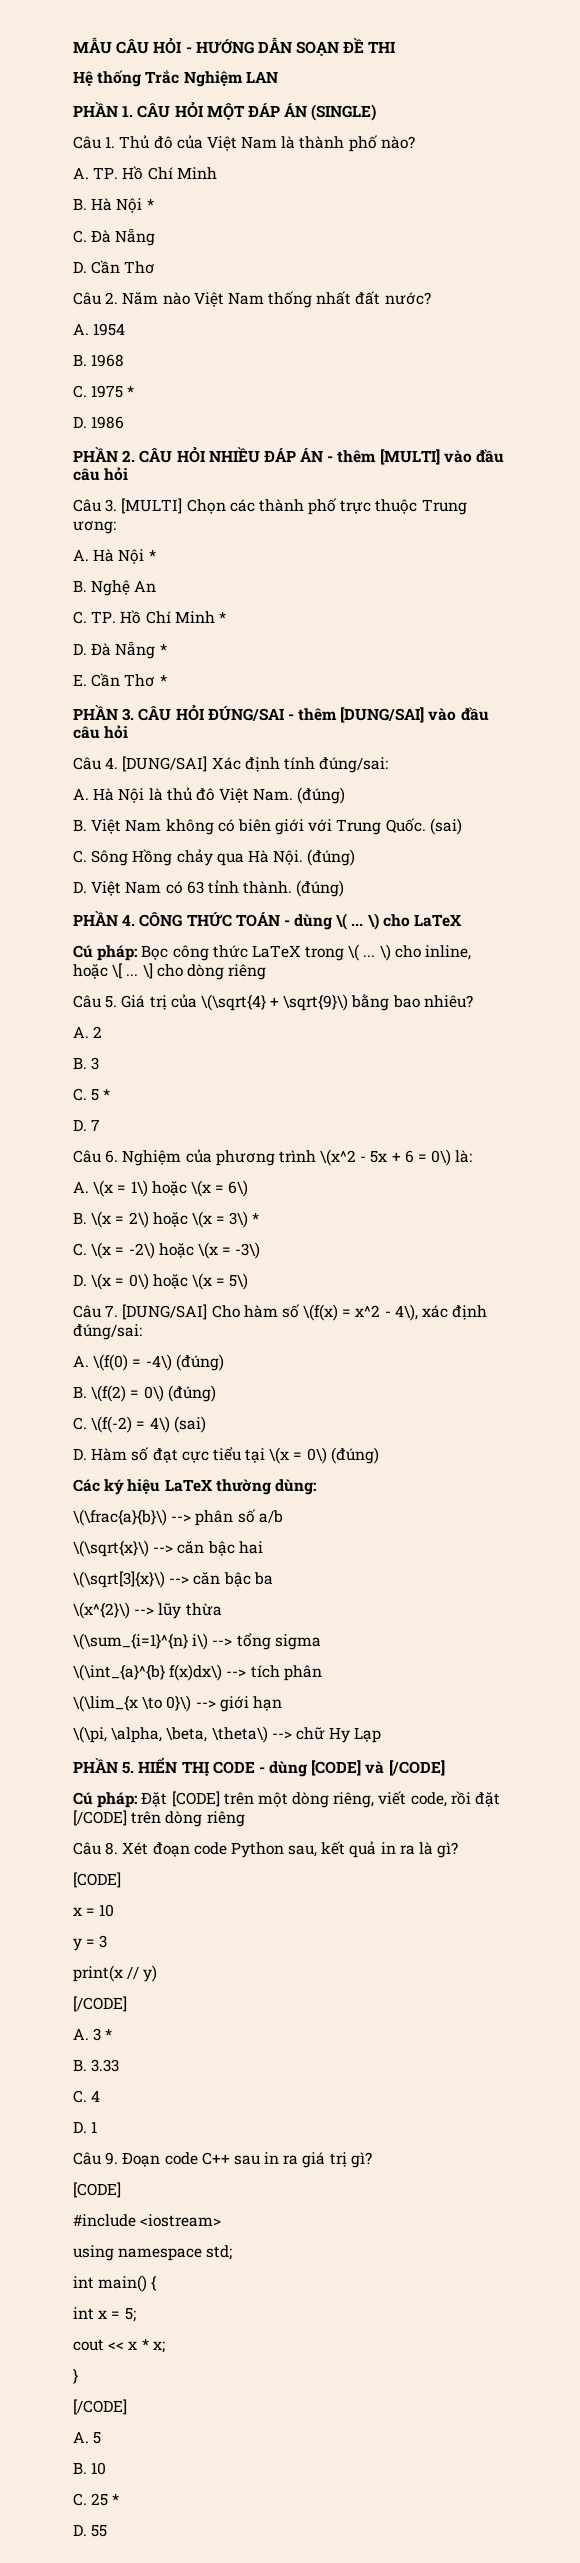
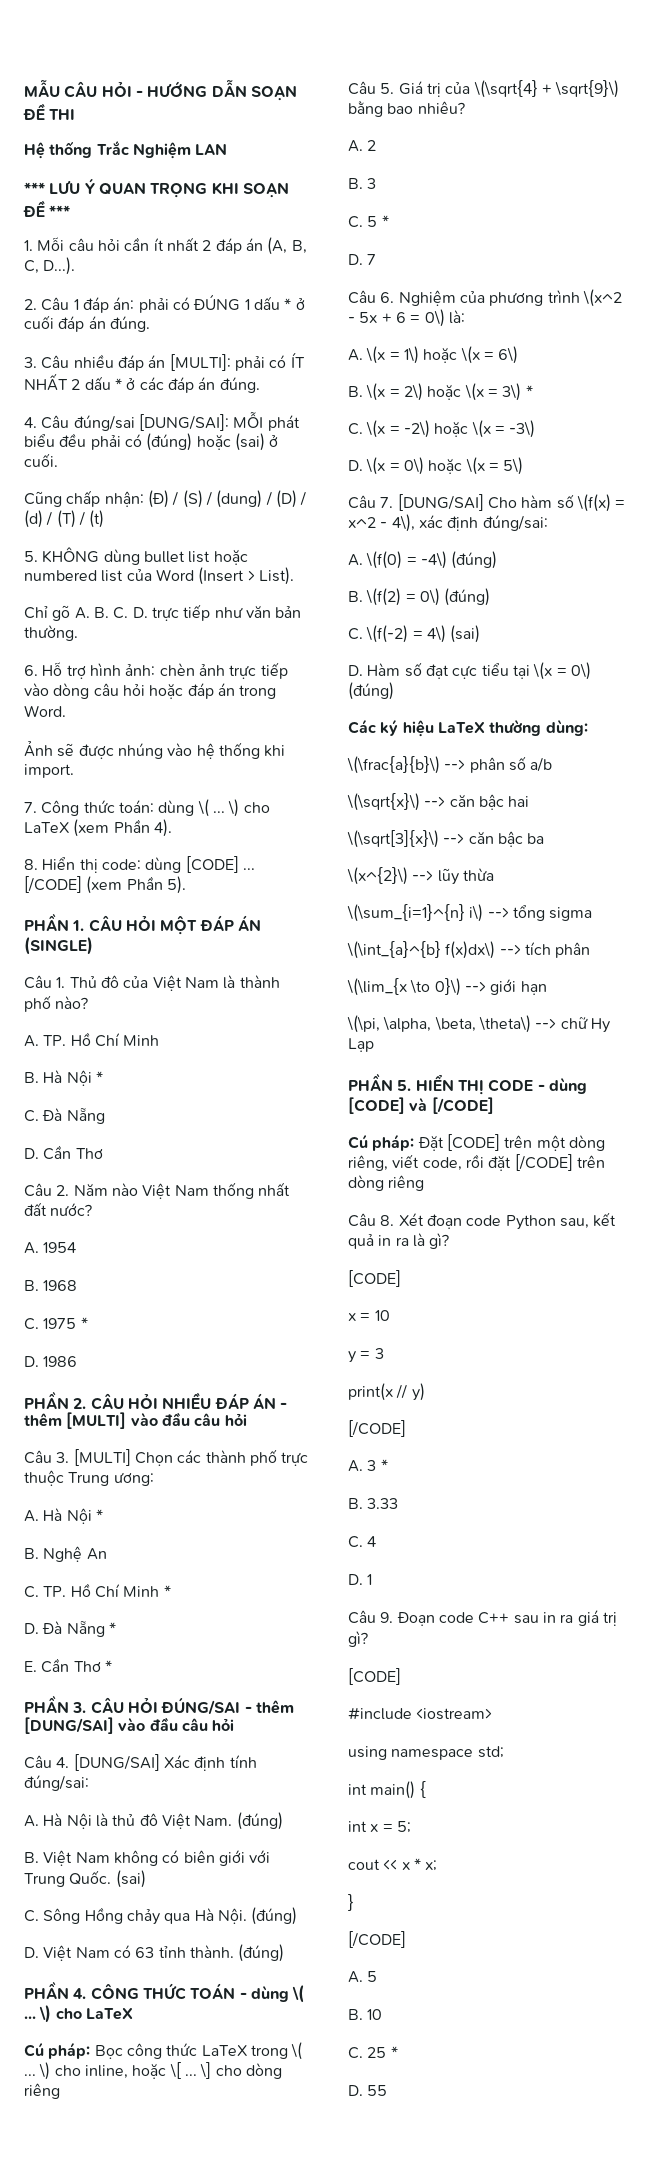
+ *** LƯU Ý QUAN TRỌNG KHI SOẠN ĐỀ ***
+ 1. Mỗi câu hỏi cần ít nhất 2 đáp án (A, B, C, D...).
+ 2. Câu 1 đáp án: phải có ĐÚNG 1 dấu * ở cuối đáp án đúng.
+ 3. Câu nhiều đáp án [MULTI]: phải có ÍT NHẤT 2 dấu * ở các đáp án đúng.
+ 4. Câu đúng/sai [DUNG/SAI]: MỖI phát biểu đều phải có (đúng) hoặc (sai) ở cuối.
+ Cũng chấp nhận: (Đ) / (S) / (dung) / (D) / (d) / (T) / (t)
+ 5. KHÔNG dùng bullet list hoặc numbered list của Word (Insert > List).
+ Chỉ gõ A. B. C. D. trực tiếp như văn bản thường.
+ 6. Hỗ trợ hình ảnh: chèn ảnh trực tiếp vào dòng câu hỏi hoặc đáp án trong Word.
+ Ảnh sẽ được nhúng vào hệ thống khi import.
+ 7. Công thức toán: dùng \( ... \) cho LaTeX (xem Phần 4).
+ 8. Hiển thị code: dùng [CODE] ... [/CODE] (xem Phần 5).

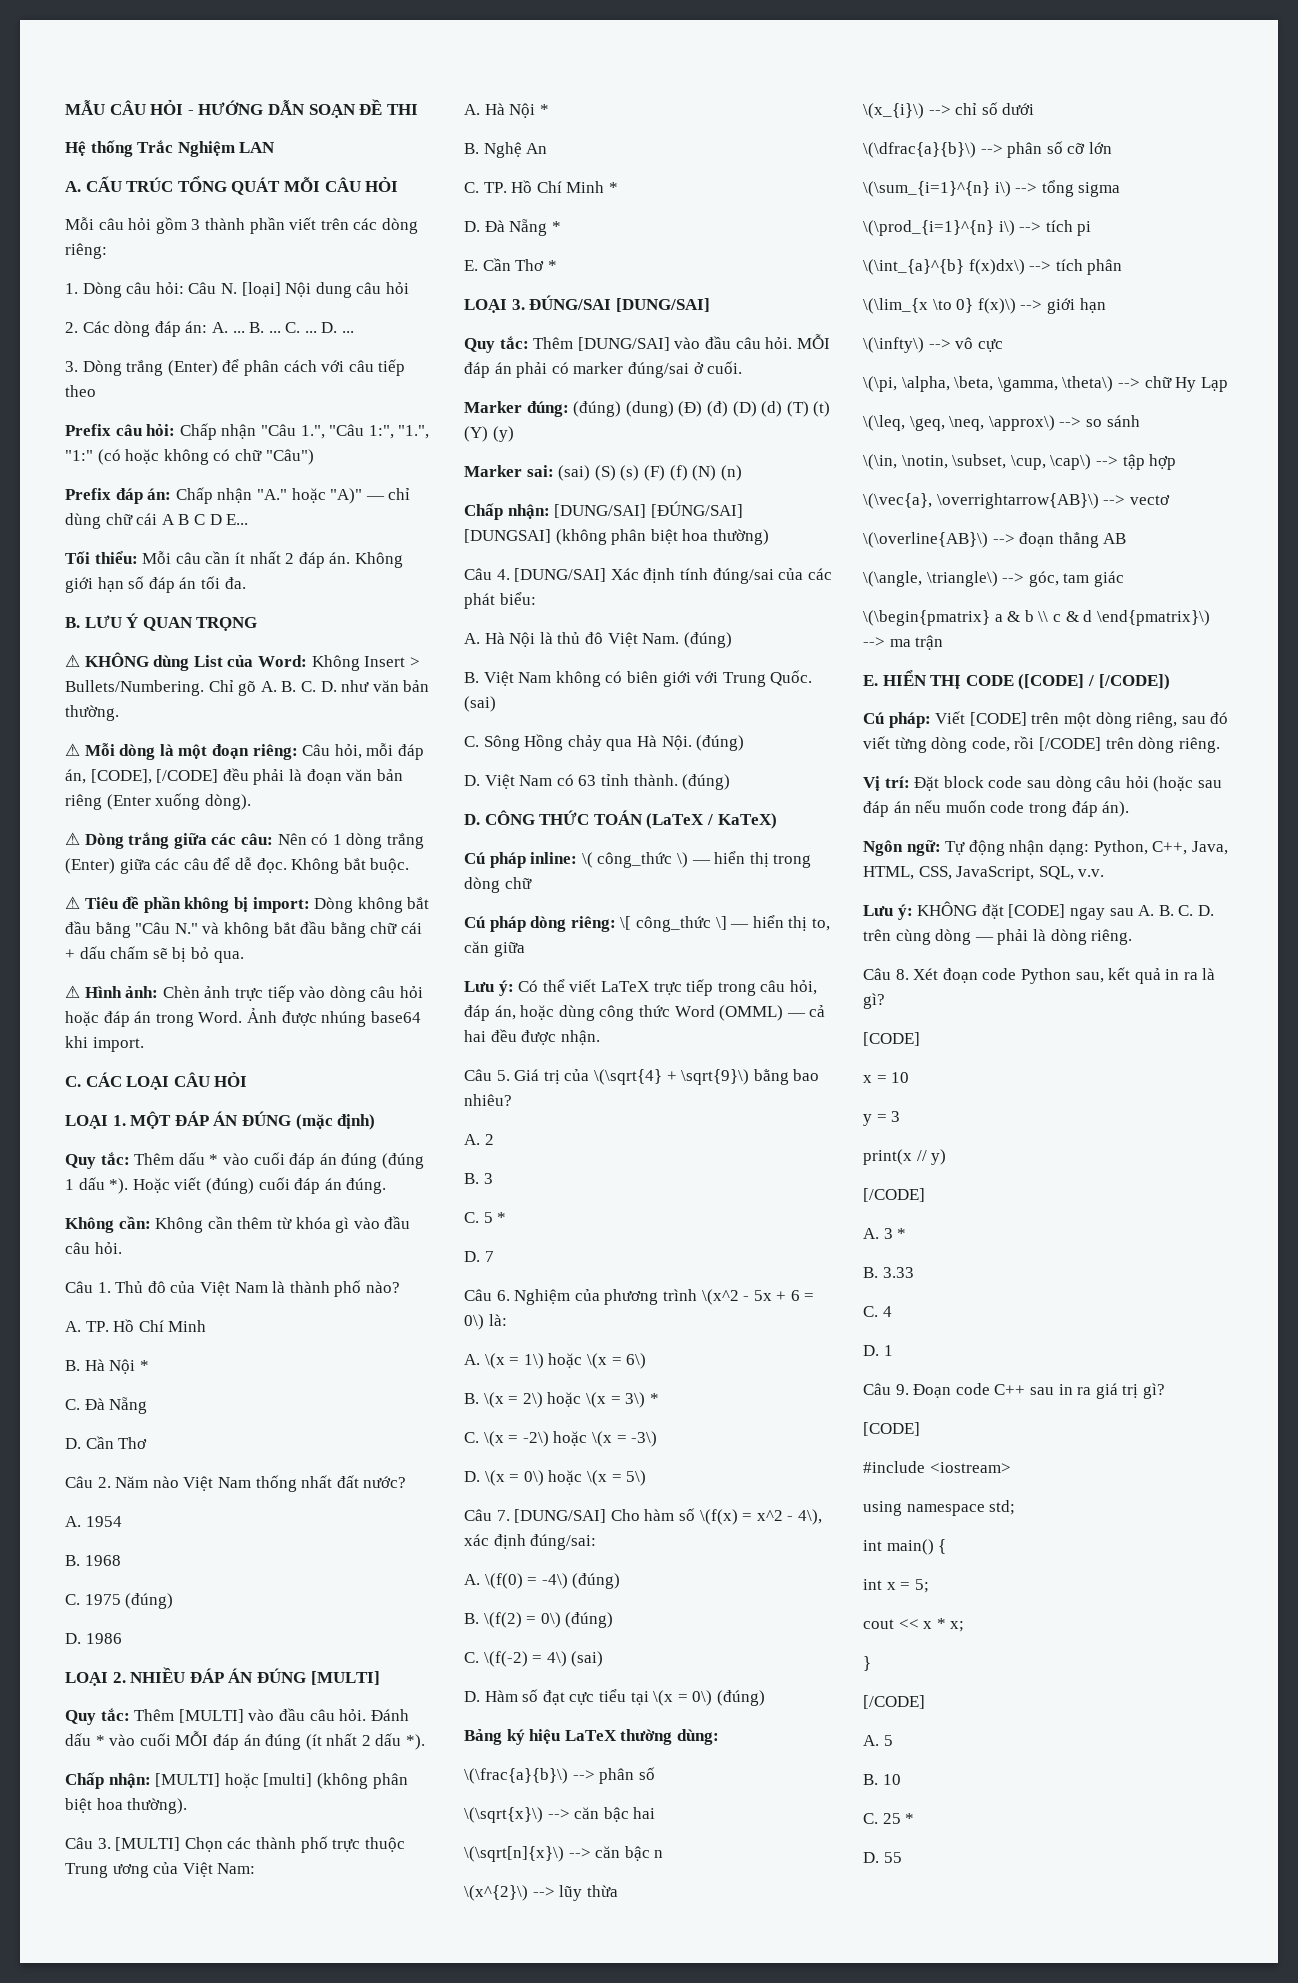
- *** LƯU Ý QUAN TRỌNG KHI SOẠN ĐỀ ***
- 1. Mỗi câu hỏi cần ít nhất 2 đáp án (A, B, C, D...).
- 2. Câu 1 đáp án: phải có ĐÚNG 1 dấu * ở cuối đáp án đúng.
- 3. Câu nhiều đáp án [MULTI]: phải có ÍT NHẤT 2 dấu * ở các đáp án đúng.
- 4. Câu đúng/sai [DUNG/SAI]: MỖI phát biểu đều phải có (đúng) hoặc (sai) ở cuối.
- Cũng chấp nhận: (Đ) / (S) / (dung) / (D) / (d) / (T) / (t)
- 5. KHÔNG dùng bullet list hoặc numbered list của Word (Insert > List).
- Chỉ gõ A. B. C. D. trực tiếp như văn bản thường.
+ A. CẤU TRÚC TỔNG QUÁT MỖI CÂU HỎI
+ Mỗi câu hỏi gồm 3 thành phần viết trên các dòng riêng:
+ 1. Dòng câu hỏi: Câu N. [loại] Nội dung câu hỏi
+ 2. Các dòng đáp án: A. ... B. ... C. ... D. ...
+ 3. Dòng trắng (Enter) để phân cách với câu tiếp theo
+ Prefix câu hỏi: Chấp nhận "Câu 1.", "Câu 1:", "1.", "1:" (có hoặc không có chữ "Câu")
+ Prefix đáp án: Chấp nhận "A." hoặc "A)" — chỉ dùng chữ cái A B C D E...
+ Tối thiểu: Mỗi câu cần ít nhất 2 đáp án. Không giới hạn số đáp án tối đa.
+ B. LƯU Ý QUAN TRỌNG
+ ⚠ KHÔNG dùng List của Word: Không Insert > Bullets/Numbering. Chỉ gõ A. B. C. D. như văn bản thường.
- 6. Hỗ trợ hình ảnh: chèn ảnh trực tiếp vào dòng câu hỏi hoặc đáp án trong Word.
- Ảnh sẽ được nhúng vào hệ thống khi import.
- 7. Công thức toán: dùng \( ... \) cho LaTeX (xem Phần 4).
- 8. Hiển thị code: dùng [CODE] ... [/CODE] (xem Phần 5).
- PHẦN 1. CÂU HỎI MỘT ĐÁP ÁN (SINGLE)
+ ⚠ Mỗi dòng là một đoạn riêng: Câu hỏi, mỗi đáp án, [CODE], [/CODE] đều phải là đoạn văn bản riêng (Enter xuống dòng).
+ ⚠ Dòng trắng giữa các câu: Nên có 1 dòng trắng (Enter) giữa các câu để dễ đọc. Không bắt buộc.
+ ⚠ Tiêu đề phần không bị import: Dòng không bắt đầu bằng "Câu N." và không bắt đầu bằng chữ cái + dấu chấm sẽ bị bỏ qua.
+ ⚠ Hình ảnh: Chèn ảnh trực tiếp vào dòng câu hỏi hoặc đáp án trong Word. Ảnh được nhúng base64 khi import.
+ C. CÁC LOẠI CÂU HỎI
+ LOẠI 1. MỘT ĐÁP ÁN ĐÚNG (mặc định)
+ Quy tắc: Thêm dấu * vào cuối đáp án đúng (đúng 1 dấu *). Hoặc viết (đúng) cuối đáp án đúng.
+ Không cần: Không cần thêm từ khóa gì vào đầu câu hỏi.
- C. 1975 *
+ C. 1975 (đúng)
- PHẦN 2. CÂU HỎI NHIỀU ĐÁP ÁN - thêm [MULTI] vào đầu câu hỏi
+ LOẠI 2. NHIỀU ĐÁP ÁN ĐÚNG [MULTI]
+ Quy tắc: Thêm [MULTI] vào đầu câu hỏi. Đánh dấu * vào cuối MỖI đáp án đúng (ít nhất 2 dấu *).
+ Chấp nhận: [MULTI] hoặc [multi] (không phân biệt hoa thường).
- Câu 3. [MULTI] Chọn các thành phố trực thuộc Trung ương:
+ Câu 3. [MULTI] Chọn các thành phố trực thuộc Trung ương của Việt Nam:
- PHẦN 3. CÂU HỎI ĐÚNG/SAI - thêm [DUNG/SAI] vào đầu câu hỏi
+ LOẠI 3. ĐÚNG/SAI [DUNG/SAI]
+ Quy tắc: Thêm [DUNG/SAI] vào đầu câu hỏi. MỖI đáp án phải có marker đúng/sai ở cuối.
+ Marker đúng: (đúng) (dung) (Đ) (đ) (D) (d) (T) (t) (Y) (y)
+ Marker sai: (sai) (S) (s) (F) (f) (N) (n)
+ Chấp nhận: [DUNG/SAI] [ĐÚNG/SAI] [DUNGSAI] (không phân biệt hoa thường)
- Câu 4. [DUNG/SAI] Xác định tính đúng/sai:
+ Câu 4. [DUNG/SAI] Xác định tính đúng/sai của các phát biểu:
- PHẦN 4. CÔNG THỨC TOÁN - dùng \( ... \) cho LaTeX
- Cú pháp: Bọc công thức LaTeX trong \( ... \) cho inline, hoặc \[ ... \] cho dòng riêng
+ D. CÔNG THỨC TOÁN (LaTeX / KaTeX)
+ Cú pháp inline: \( công_thức \) — hiển thị trong dòng chữ
+ Cú pháp dòng riêng: \[ công_thức \] — hiển thị to, căn giữa
+ Lưu ý: Có thể viết LaTeX trực tiếp trong câu hỏi, đáp án, hoặc dùng công thức Word (OMML) — cả hai đều được nhận.
- Các ký hiệu LaTeX thường dùng:
+ Bảng ký hiệu LaTeX thường dùng:
- \(\frac{a}{b}\) --> phân số a/b
+ \(\frac{a}{b}\) --> phân số
- \(\sqrt[3]{x}\) --> căn bậc ba
+ \(\sqrt[n]{x}\) --> căn bậc n
+ \(x_{i}\) --> chỉ số dưới
+ \(\dfrac{a}{b}\) --> phân số cỡ lớn
+ \(\prod_{i=1}^{n} i\) --> tích pi
- \(\lim_{x \to 0}\) --> giới hạn
+ \(\lim_{x \to 0} f(x)\) --> giới hạn
+ \(\infty\) --> vô cực
- \(\pi, \alpha, \beta, \theta\) --> chữ Hy Lạp
+ \(\pi, \alpha, \beta, \gamma, \theta\) --> chữ Hy Lạp
- PHẦN 5. HIỂN THỊ CODE - dùng [CODE] và [/CODE]
- Cú pháp: Đặt [CODE] trên một dòng riêng, viết code, rồi đặt [/CODE] trên dòng riêng
+ \(\leq, \geq, \neq, \approx\) --> so sánh
+ \(\in, \notin, \subset, \cup, \cap\) --> tập hợp
+ \(\vec{a}, \overrightarrow{AB}\) --> vectơ
+ \(\overline{AB}\) --> đoạn thẳng AB
+ \(\angle, \triangle\) --> góc, tam giác
+ \(\begin{pmatrix} a & b \\ c & d \end{pmatrix}\) --> ma trận
+ E. HIỂN THỊ CODE ([CODE] / [/CODE])
+ Cú pháp: Viết [CODE] trên một dòng riêng, sau đó viết từng dòng code, rồi [/CODE] trên dòng riêng.
+ Vị trí: Đặt block code sau dòng câu hỏi (hoặc sau đáp án nếu muốn code trong đáp án).
+ Ngôn ngữ: Tự động nhận dạng: Python, C++, Java, HTML, CSS, JavaScript, SQL, v.v.
+ Lưu ý: KHÔNG đặt [CODE] ngay sau A. B. C. D. trên cùng dòng — phải là dòng riêng.

